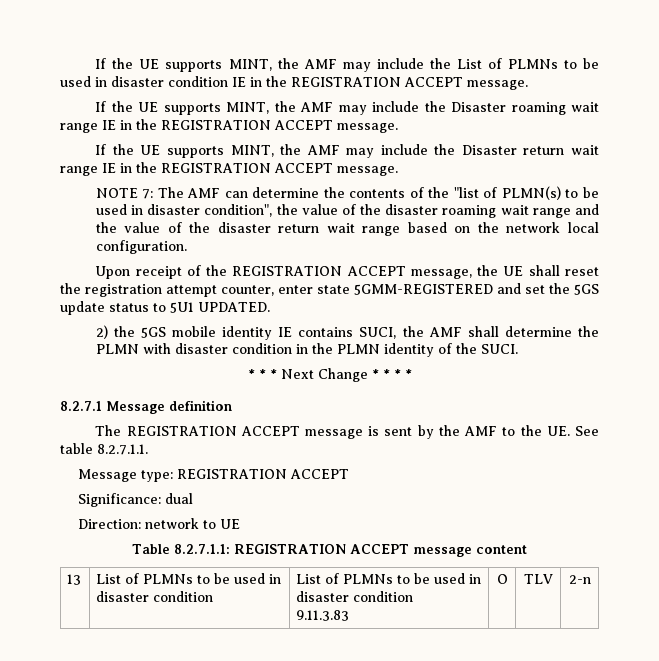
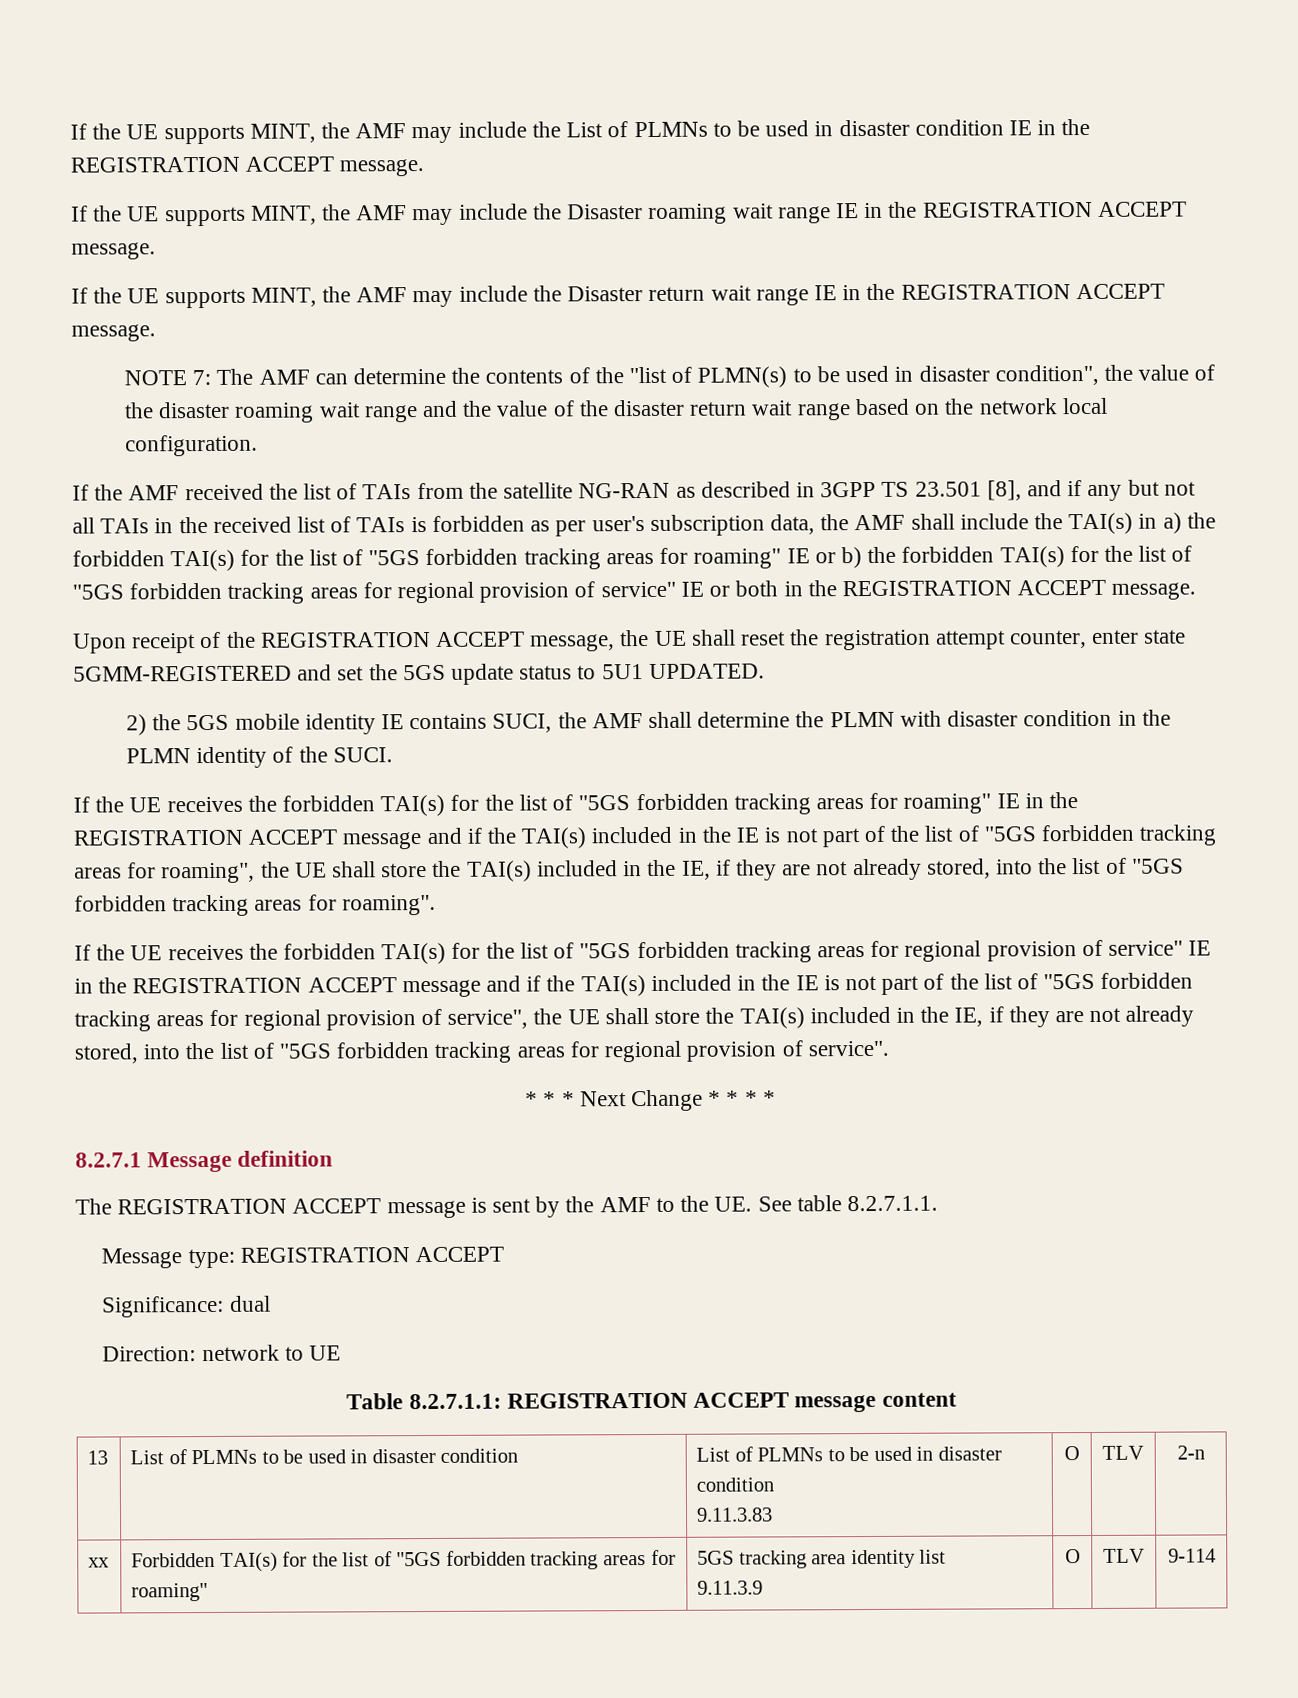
+ If the AMF received the list of TAIs from the satellite NG-RAN as described in 3GPP TS 23.501 [8], and if any but not all TAIs in the received list of TAIs is forbidden as per user's subscription data, the AMF shall include the TAI(s) in a) the forbidden TAI(s) for the list of "5GS forbidden tracking areas for roaming" IE or b) the forbidden TAI(s) for the list of "5GS forbidden tracking areas for regional provision of service" IE or both in the REGISTRATION ACCEPT message.
+ If the UE receives the forbidden TAI(s) for the list of "5GS forbidden tracking areas for roaming" IE in the REGISTRATION ACCEPT message and if the TAI(s) included in the IE is not part of the list of "5GS forbidden tracking areas for roaming", the UE shall store the TAI(s) included in the IE, if they are not already stored, into the list of "5GS forbidden tracking areas for roaming".
+ If the UE receives the forbidden TAI(s) for the list of "5GS forbidden tracking areas for regional provision of service" IE in the REGISTRATION ACCEPT message and if the TAI(s) included in the IE is not part of the list of "5GS forbidden tracking areas for regional provision of service", the UE shall store the TAI(s) included in the IE, if they are not already stored, into the list of "5GS forbidden tracking areas for regional provision of service".
+ xx | Forbidden TAI(s) for the list of "5GS forbidden tracking areas for roaming" | 5GS tracking area identity list
+ 9.11.3.9 | O | TLV | 9-114

